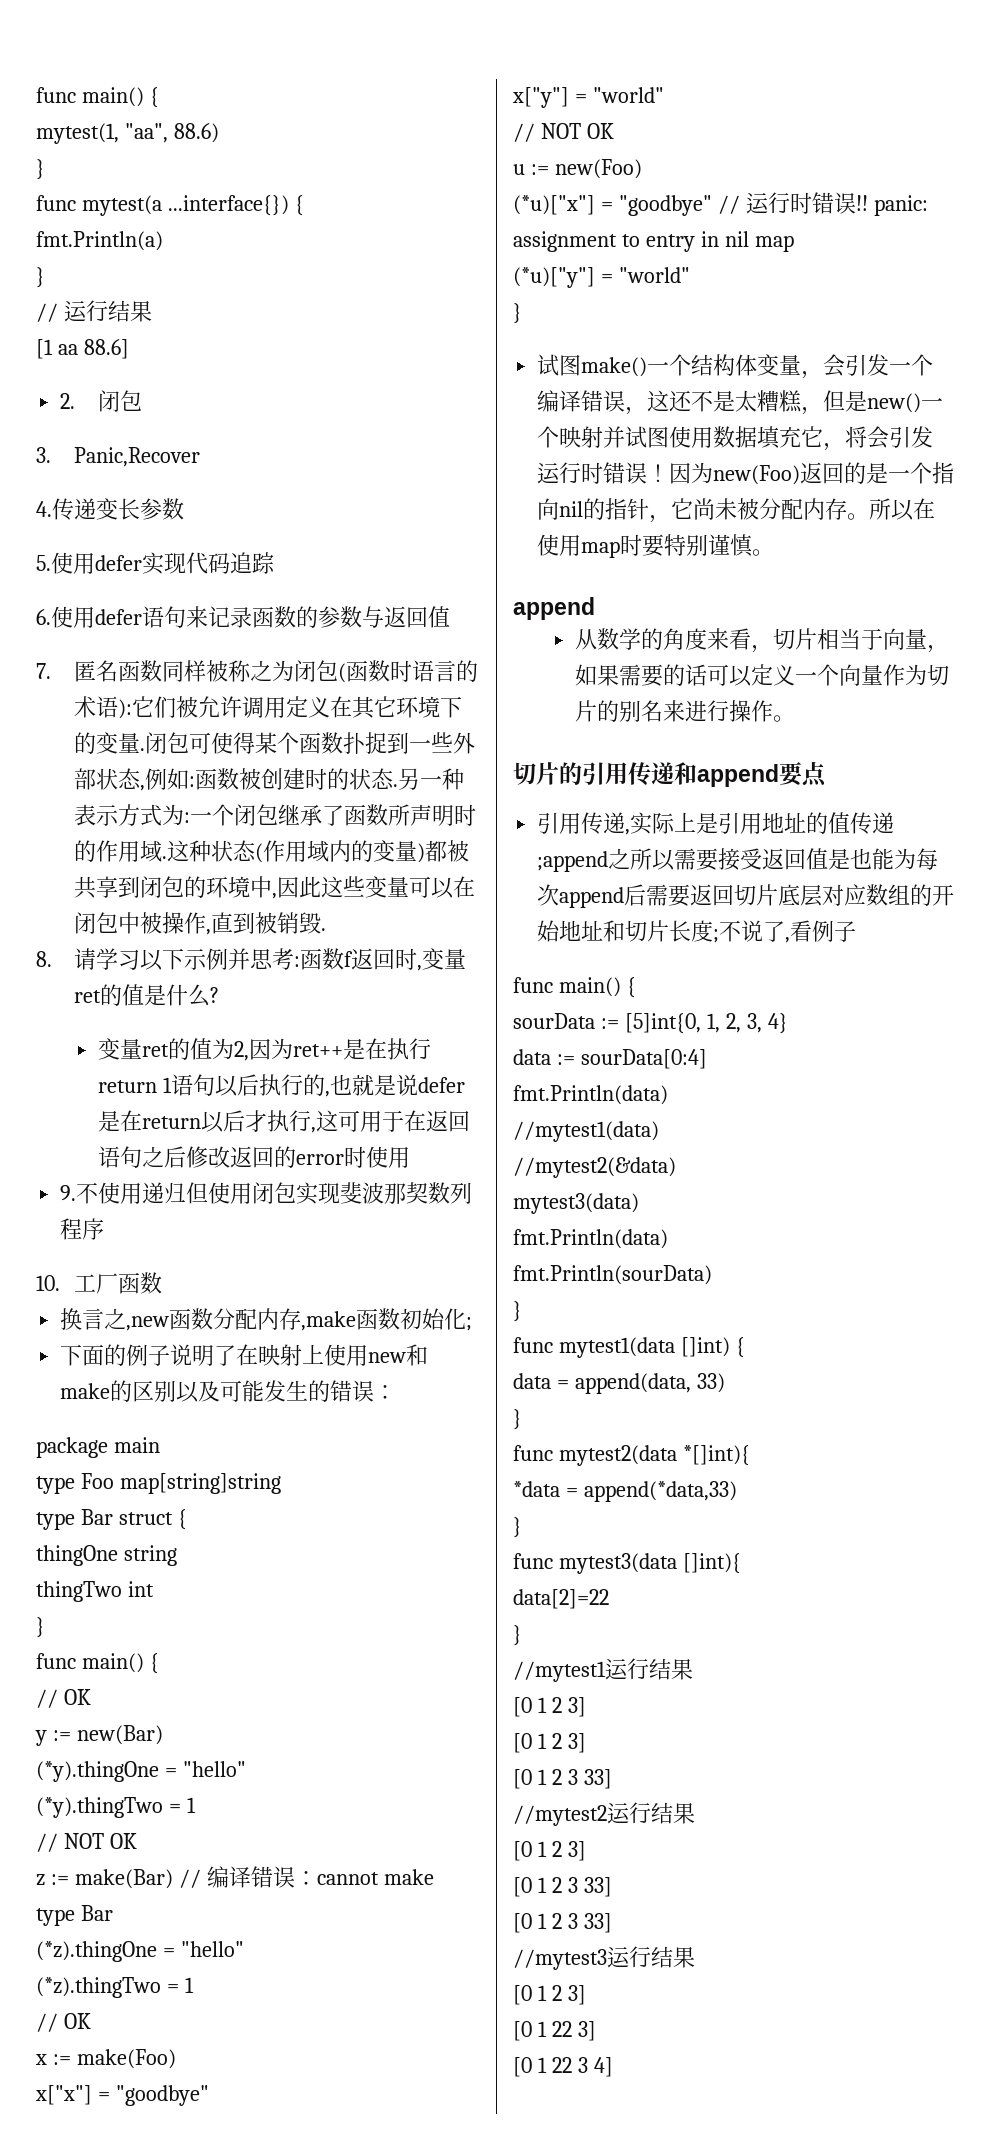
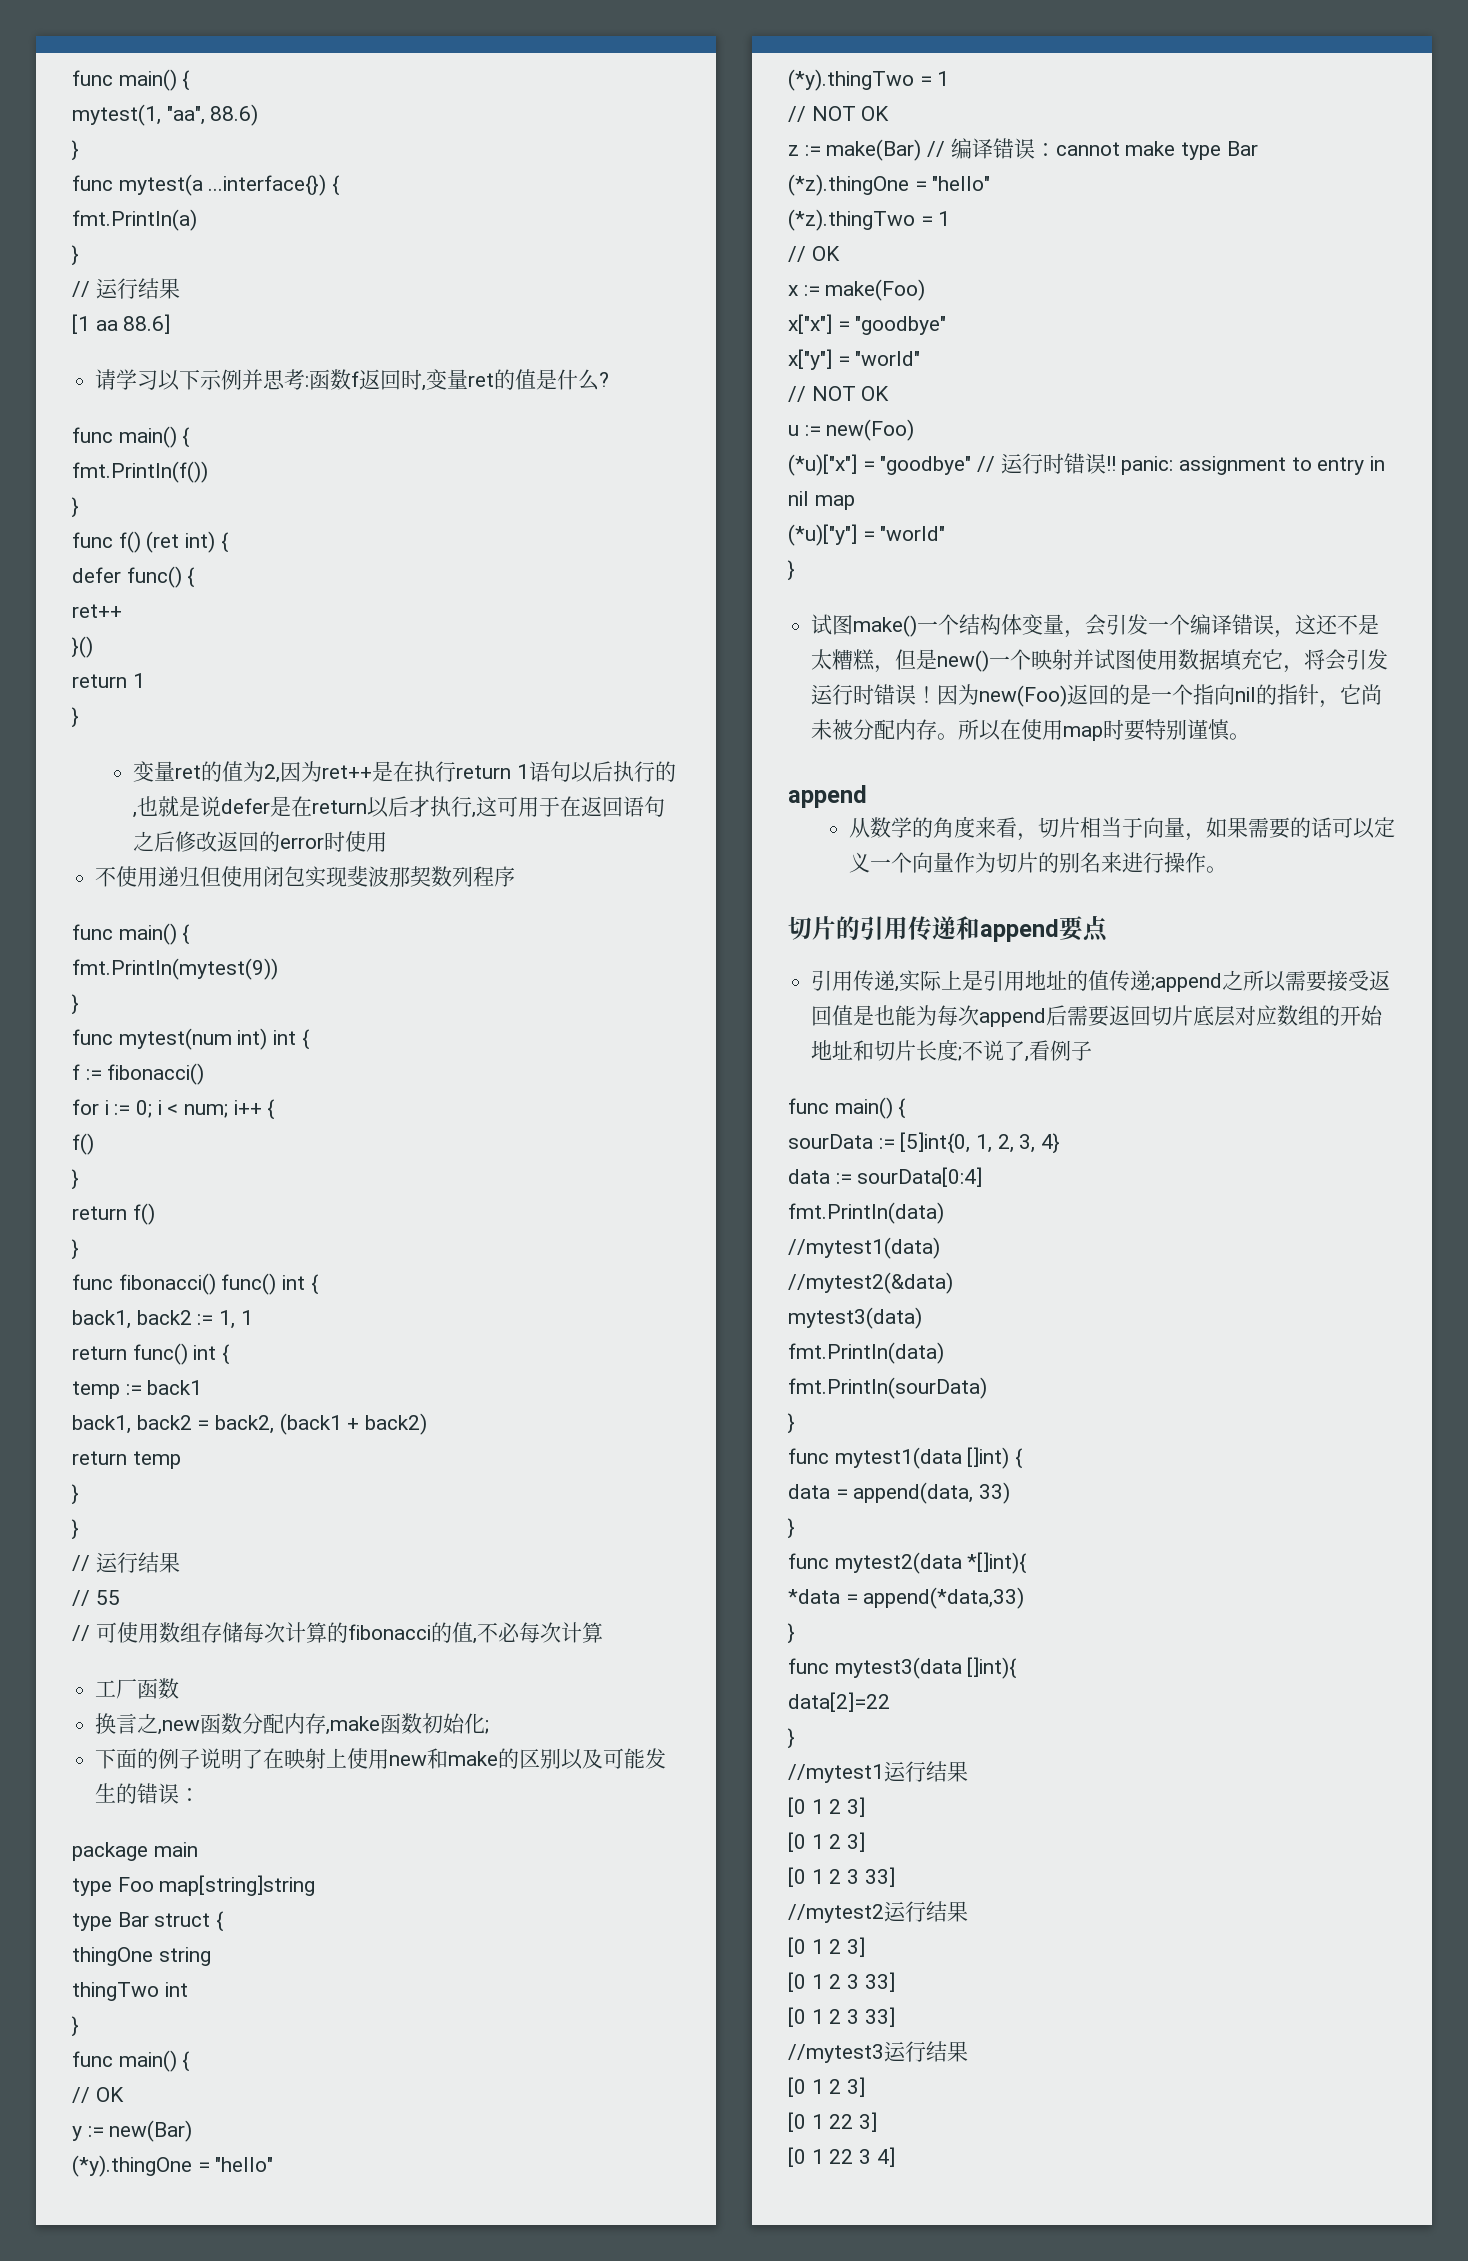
- 2.闭包
- 3. Panic,Recover
- 4.传递变长参数
- 5.使用defer实现代码追踪
- 6.使用defer语句来记录函数的参数与返回值
- 7.匿名函数同样被称之为闭包(函数时语言的术语):它们被允许调用定义在其它环境下的变量.闭包可使得某个函数扑捉到一些外部状态,例如:函数被创建时的状态.另一种表示方式为:一个闭包继承了函数所声明时的作用域.这种状态(作用域内的变量)都被共享到闭包的环境中,因此这些变量可以在闭包中被操作,直到被销毁.
- 8.请学习以下示例并思考:函数f返回时,变量ret的值是什么?
+ 请学习以下示例并思考:函数f返回时,变量ret的值是什么?
+ func main() {
+ fmt.Println(f())
+ }
+ func f() (ret int) {
+ defer func() {
+ ret++
+ }()
+ return 1
+ }
- 9.不使用递归但使用闭包实现斐波那契数列程序
- 10.工厂函数
+ 不使用递归但使用闭包实现斐波那契数列程序
+ func main() {
+ fmt.Println(mytest(9))
+ }
+ func mytest(num int) int {
+ f := fibonacci()
+ for i := 0; i < num; i++ {
+ f()
+ }
+ return f()
+ }
+ func fibonacci() func() int {
+ back1, back2 := 1, 1
+ return func() int {
+ temp := back1
+ back1, back2 = back2, (back1 + back2)
+ return temp
+ }
+ }
+ // 运行结果
+ // 55
+ // 可使用数组存储每次计算的fibonacci的值,不必每次计算
+ 工厂函数

